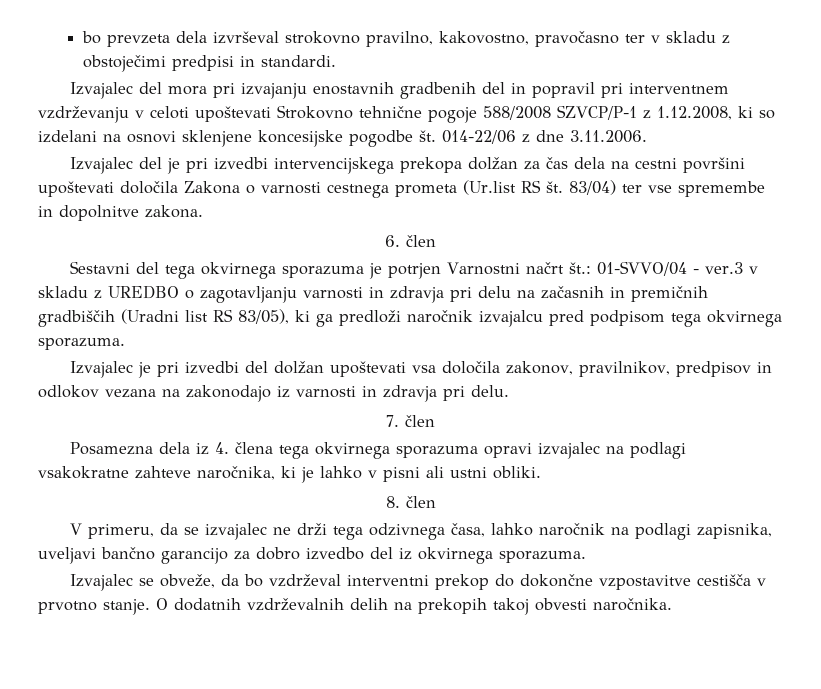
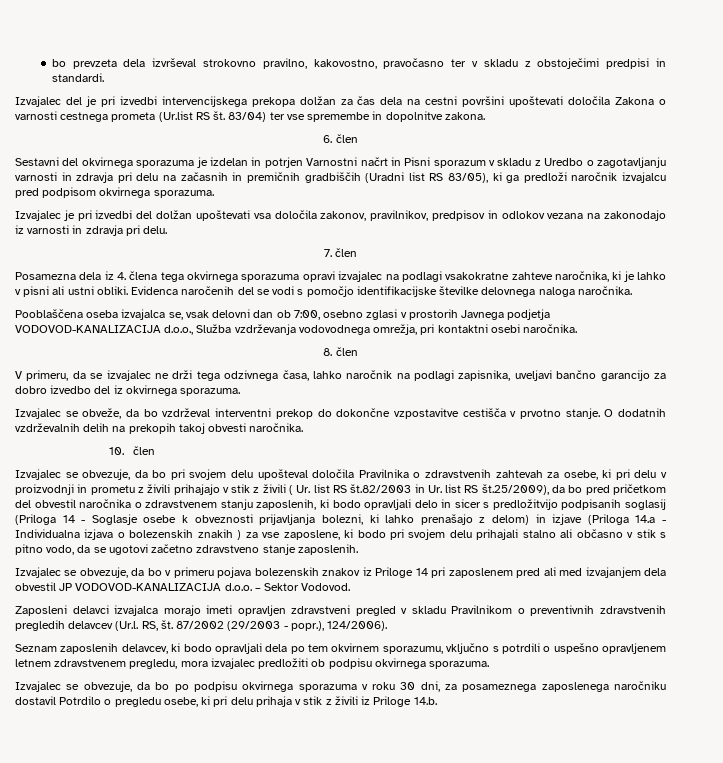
- Izvajalec del mora pri izvajanju enostavnih gradbenih del in popravil pri interventnem vzdrževanju v celoti upoštevati Strokovno tehnične pogoje 588/2008 SZVCP/P-1 z 1.12.2008, ki so izdelani na osnovi sklenjene koncesijske pogodbe št. 014-22/06 z dne 3.11.2006.
- Sestavni del tega okvirnega sporazuma je potrjen Varnostni načrt št.: 01-SVVO/04 - ver.3 v skladu z UREDBO o zagotavljanju varnosti in zdravja pri delu na začasnih in premičnih gradbiščih (Uradni list RS 83/05), ki ga predloži naročnik izvajalcu pred podpisom tega okvirnega sporazuma.
+ Sestavni del okvirnega sporazuma je izdelan in potrjen Varnostni načrt in Pisni sporazum v skladu z Uredbo o zagotavljanju varnosti in zdravja pri delu na začasnih in premičnih gradbiščih (Uradni list RS 83/05), ki ga predloži naročnik izvajalcu pred podpisom okvirnega sporazuma.
+ Evidenca naročenih del se vodi s pomočjo identifikacijske številke delovnega naloga naročnika.
+ Pooblaščena oseba izvajalca se, vsak delovni dan ob 7:00, osebno zglasi v prostorih Javnega podjetja VODOVOD-KANALIZACIJA d.o.o., Služba vzdrževanja vodovodnega omrežja, pri kontaktni osebi naročnika.
+ 10. člen
+ Izvajalec se obvezuje, da bo pri svojem delu upošteval določila Pravilnika o zdravstvenih zahtevah za osebe, ki pri delu v proizvodnji in prometu z živili prihajajo v stik z živili ( Ur. list RS št.82/2003 in Ur. list RS št.25/2009), da bo pred pričetkom del obvestil naročnika o zdravstvenem stanju zaposlenih, ki bodo opravljali delo in sicer s predložitvijo podpisanih soglasij (Priloga 14 - Soglasje osebe k obveznosti prijavljanja bolezni, ki lahko prenašajo z delom) in izjave (Priloga 14.a - Individualna izjava o bolezenskih znakih ) za vse zaposlene, ki bodo pri svojem delu prihajali stalno ali občasno v stik s pitno vodo, da se ugotovi začetno zdravstveno stanje zaposlenih.
+ Izvajalec se obvezuje, da bo v primeru pojava bolezenskih znakov iz Priloge 14 pri zaposlenem pred ali med izvajanjem dela obvestil JP VODOVOD-KANALIZACIJA d.o.o. – Sektor Vodovod.
+ Zaposleni delavci izvajalca morajo imeti opravljen zdravstveni pregled v skladu Pravilnikom o preventivnih zdravstvenih pregledih delavcev (Ur.l. RS, št. 87/2002 (29/2003 - popr.), 124/2006).
+ Seznam zaposlenih delavcev, ki bodo opravljali dela po tem okvirnem sporazumu, vključno s potrdili o uspešno opravljenem letnem zdravstvenem pregledu, mora izvajalec predložiti ob podpisu okvirnega sporazuma.
+ Izvajalec se obvezuje, da bo po podpisu okvirnega sporazuma v roku 30 dni, za posameznega zaposlenega naročniku dostavil Potrdilo o pregledu osebe, ki pri delu prihaja v stik z živili iz Priloge 14.b.

